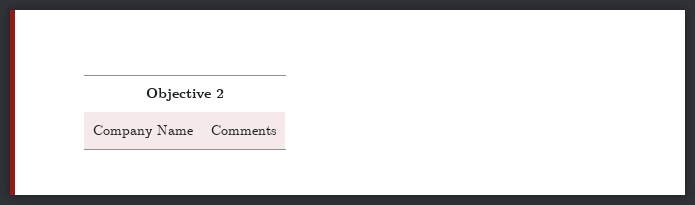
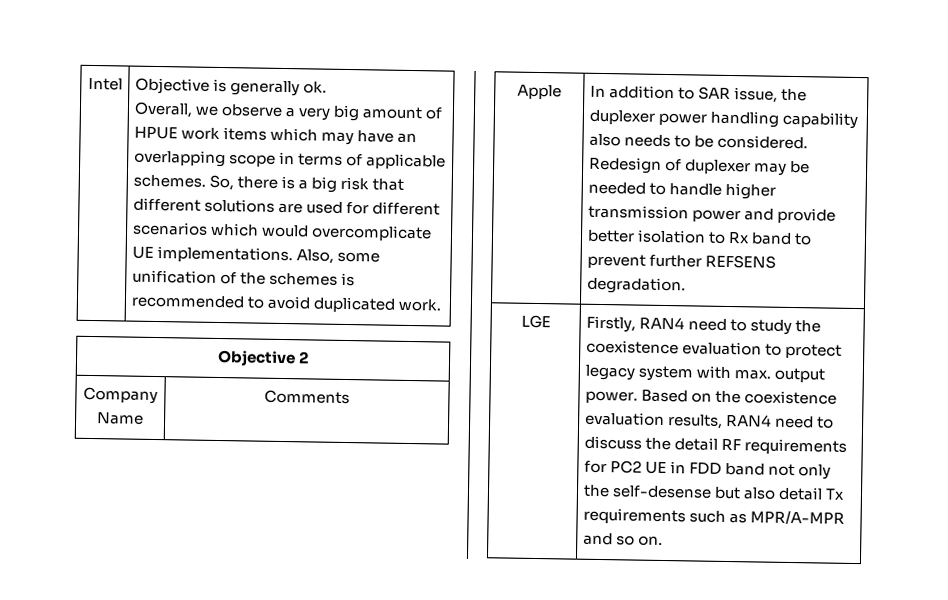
+ Intel | Objective is generally ok.
+ Overall, we observe a very big amount of HPUE work items which may have an overlapping scope in terms of applicable schemes. So, there is a big risk that different solutions are used for different scenarios which would overcomplicate UE implementations. Also, some unification of the schemes is recommended to avoid duplicated work.
+ Apple | In addition to SAR issue, the duplexer power handling capability also needs to be considered. Redesign of duplexer may be needed to handle higher transmission power and provide better isolation to Rx band to prevent further REFSENS degradation.
+ LGE | Firstly, RAN4 need to study the coexistence evaluation to protect legacy system with max. output power. Based on the coexistence evaluation results, RAN4 need to discuss the detail RF requirements for PC2 UE in FDD band not only the self-desense but also detail Tx requirements such as MPR/A-MPR and so on.

